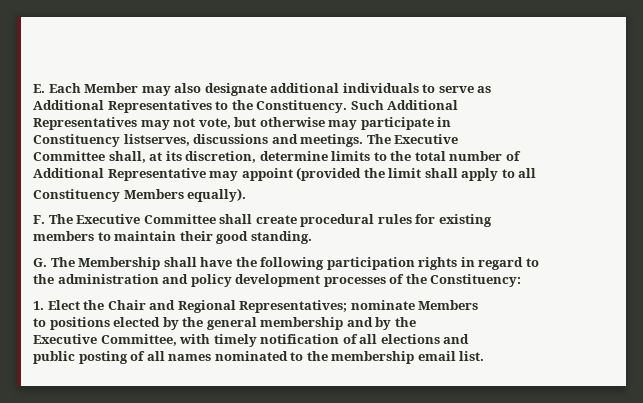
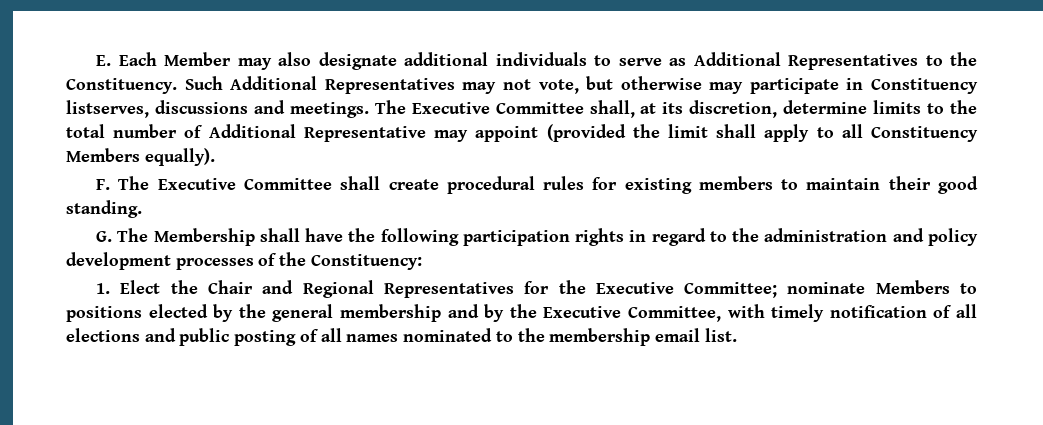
- E. Each Member may also designate additional individuals to serve as
- Additional Representatives to the Constituency.
+ E. Each Member may also designate additional individuals to serve as Additional Representatives to the Constituency.
- Such Additional
- Representatives may not vote, but otherwise may participate in
- Constituency listserves, discussions and meetings. The Executive
- Committee shall, at its discretion, determine limits to the total number of
- Additional Representative may appoint (provided the limit shall apply to all
- Constituency Members equally).
+ Such Additional Representatives may not vote, but otherwise may participate in Constituency listserves, discussions and meetings. The Executive Committee shall, at its discretion, determine limits to the total number of Additional Representative may appoint (provided the limit shall apply to all Constituency Members equally).
- F. The Executive Committee shall create procedural rules for existing
- members to maintain their good standing.
+ F. The Executive Committee shall create procedural rules for existing members to maintain their good standing.
- G. The Membership shall have the following participation rights in regard to
- the administration and policy development processes of the Constituency:
+ G. The Membership shall have the following participation rights in regard to the administration and policy development processes of the Constituency:
- 1. Elect the Chair and Regional Representatives; nominate Members
- to positions elected by the general membership and by the
- Executive Committee, with timely notification of all elections and
- public posting of all names nominated to the membership email list.
+ 1. Elect the Chair and Regional Representatives for the Executive Committee; nominate Members to positions elected by the general membership and by the Executive Committee, with timely notification of all elections and public posting of all names nominated to the membership email list.

